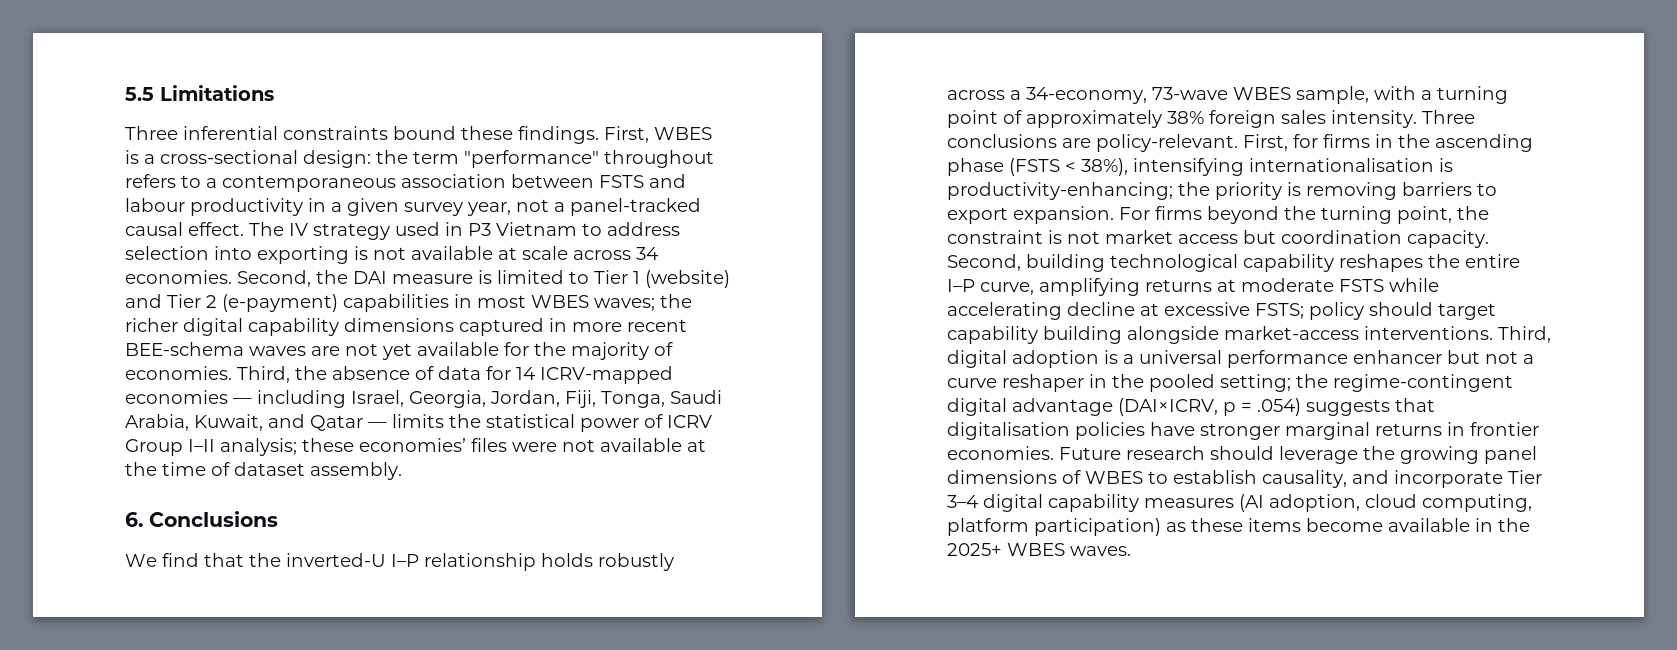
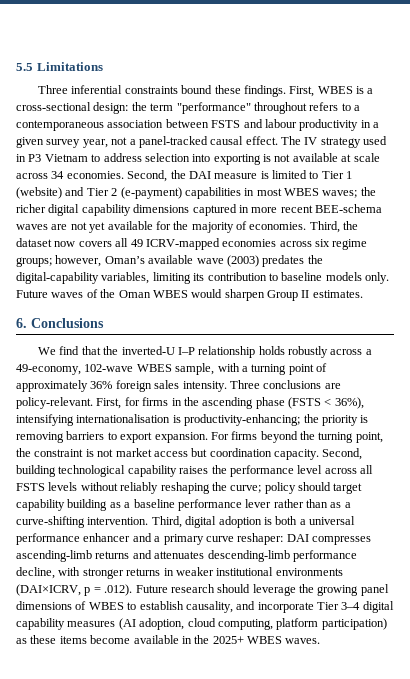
- Third, the absence of data for 14 ICRV-mapped economies — including Israel, Georgia, Jordan, Fiji, Tonga, Saudi Arabia, Kuwait, and Qatar — limits the statistical power of ICRV Group I–II analysis; these economies’ files were not available at the time of dataset assembly.
+ Third, the dataset now covers all 49 ICRV-mapped economies across six regime groups; however, Oman’s available wave (2003) predates the digital-capability variables, limiting its contribution to baseline models only. Future waves of the Oman WBES would sharpen Group II estimates.
- We find that the inverted-U I–P relationship holds robustly across a 34-economy, 73-wave WBES sample, with a turning point of approximately 38% foreign sales intensity.
+ We find that the inverted-U I–P relationship holds robustly across a 49-economy, 102-wave WBES sample, with a turning point of approximately 36% foreign sales intensity.
- First, for firms in the ascending phase (FSTS < 38%), intensifying internationalisation is productivity-enhancing; the priority is removing barriers to export expansion.
+ First, for firms in the ascending phase (FSTS < 36%), intensifying internationalisation is productivity-enhancing; the priority is removing barriers to export expansion.
- Second, building technological capability reshapes the entire I–P curve, amplifying returns at moderate FSTS while accelerating decline at excessive FSTS; policy should target capability building alongside market-access interventions.
+ Second, building technological capability raises the performance level across all FSTS levels without reliably reshaping the curve; policy should target capability building as a baseline performance lever rather than as a curve-shifting intervention.
- Third, digital adoption is a universal performance enhancer but not a curve reshaper in the pooled setting; the regime-contingent digital advantage (DAI×ICRV, p = .054) suggests that digitalisation policies have stronger marginal returns in frontier economies. Future research should leverage the growing panel dimensions of WBES to establish causality, and incorporate Tier 3–4 digital capability measures (AI adoption, cloud computing, platform participation) as these items become available in the 2025+ WBES waves.
+ Third, digital adoption is both a universal performance enhancer and a primary curve reshaper: DAI compresses ascending-limb returns and attenuates descending-limb performance decline, with stronger returns in weaker institutional environments (DAI×ICRV, p = .012). Future research should leverage the growing panel dimensions of WBES to establish causality, and incorporate Tier 3–4 digital capability measures (AI adoption, cloud computing, platform participation) as these items become available in the 2025+ WBES waves.

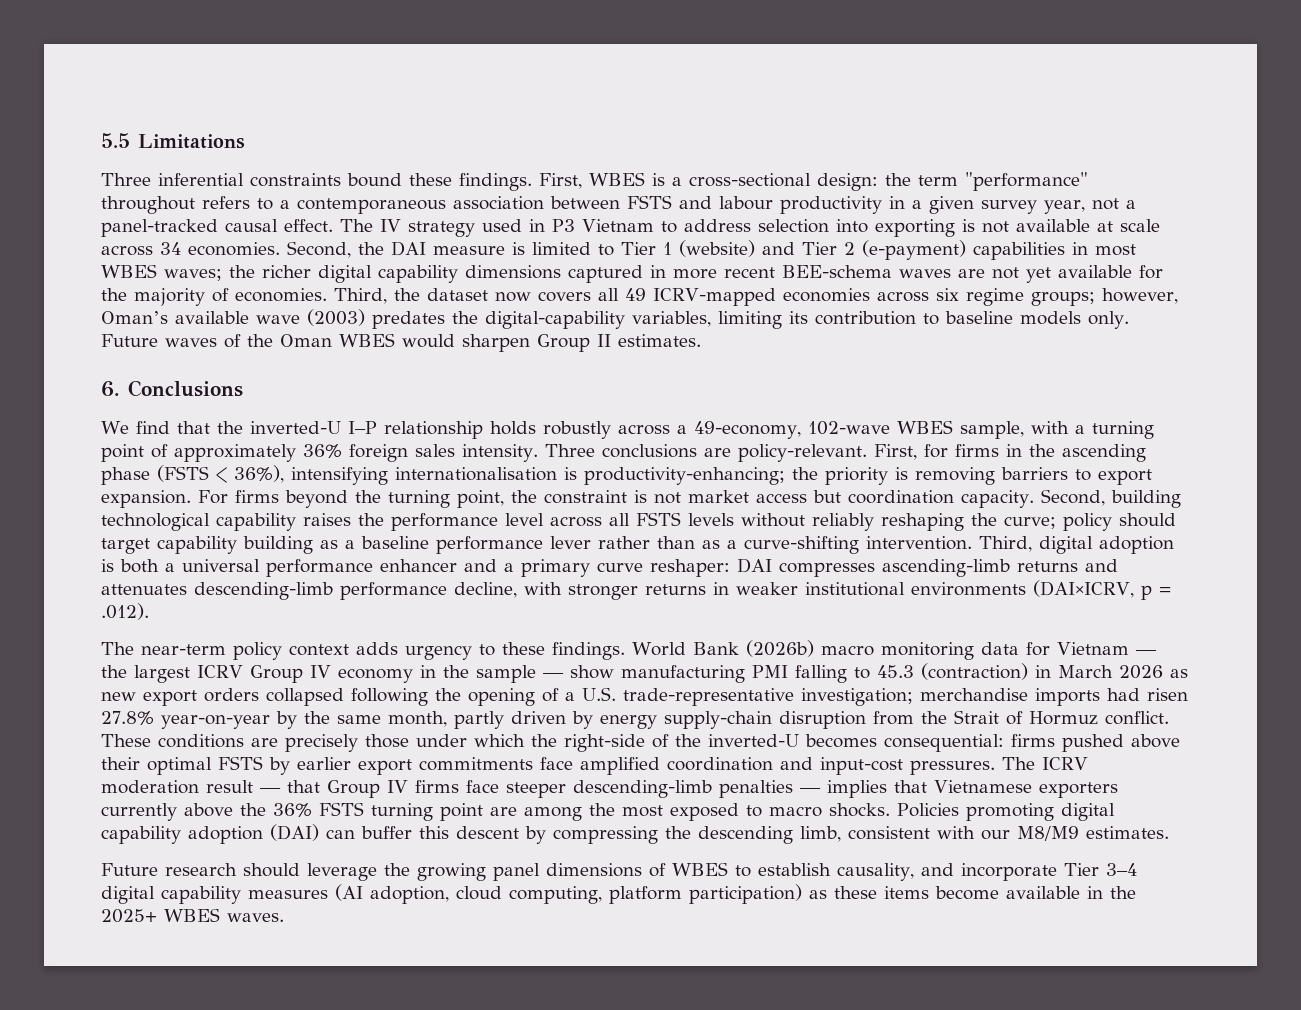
- DAI compresses ascending-limb returns and attenuates descending-limb performance decline, with stronger returns in weaker institutional environments (DAI×ICRV, p = .012). Future research should leverage the growing panel dimensions of WBES to establish causality, and incorporate Tier 3–4 digital capability measures (AI adoption, cloud computing, platform participation) as these items become available in the 2025+ WBES waves.
+ DAI compresses ascending-limb returns and attenuates descending-limb performance decline, with stronger returns in weaker institutional environments (DAI×ICRV, p = .012).
+ The near-term policy context adds urgency to these findings. World Bank (2026b) macro monitoring data for Vietnam — the largest ICRV Group IV economy in the sample — show manufacturing PMI falling to 45.3 (contraction) in March 2026 as new export orders collapsed following the opening of a U.S. trade-representative investigation; merchandise imports had risen 27.8% year-on-year by the same month, partly driven by energy supply-chain disruption from the Strait of Hormuz conflict. These conditions are precisely those under which the right-side of the inverted-U becomes consequential: firms pushed above their optimal FSTS by earlier export commitments face amplified coordination and input-cost pressures. The ICRV moderation result — that Group IV firms face steeper descending-limb penalties — implies that Vietnamese exporters currently above the 36% FSTS turning point are among the most exposed to macro shocks. Policies promoting digital capability adoption (DAI) can buffer this descent by compressing the descending limb, consistent with our M8/M9 estimates.
+ Future research should leverage the growing panel dimensions of WBES to establish causality, and incorporate Tier 3–4 digital capability measures (AI adoption, cloud computing, platform participation) as these items become available in the 2025+ WBES waves.

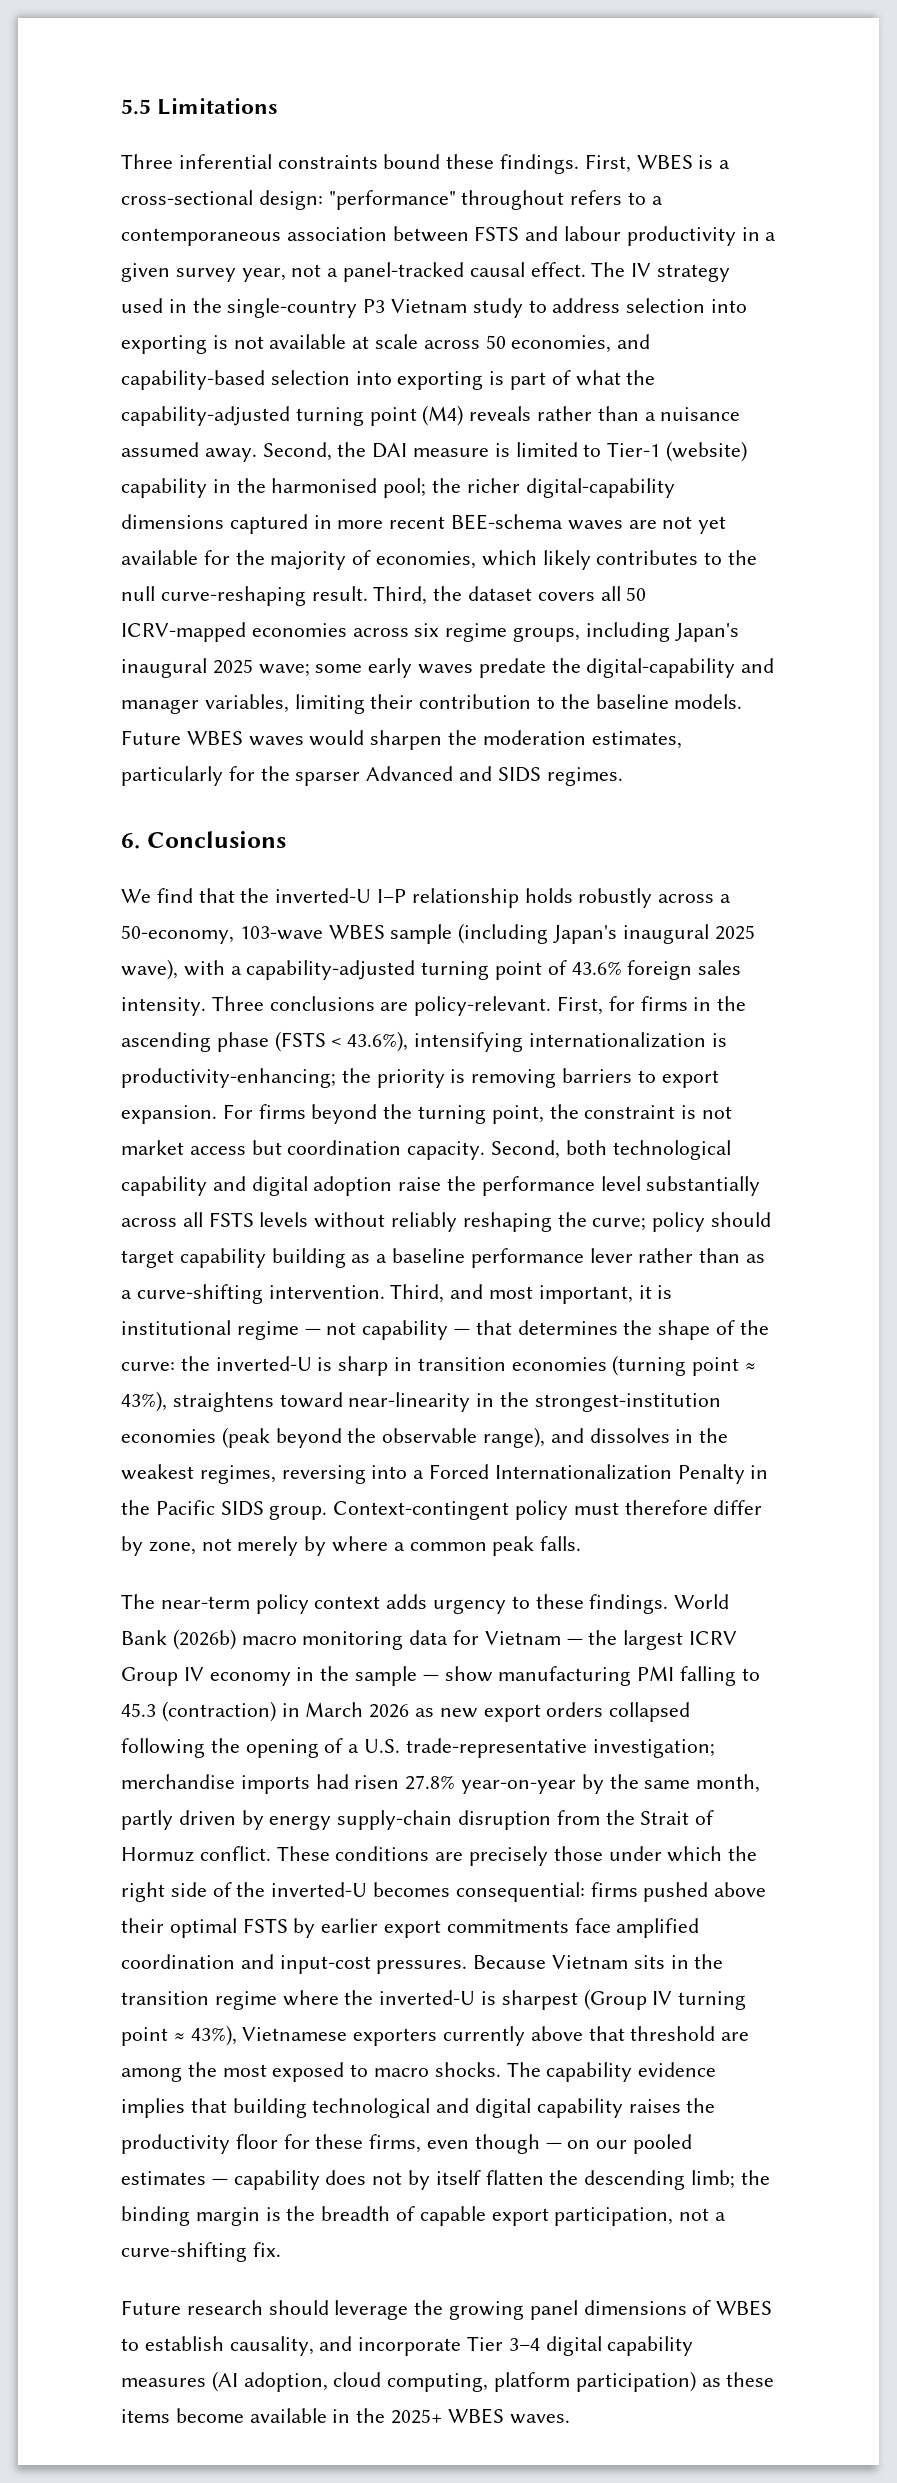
- First, WBES is a cross-sectional design: the term "performance" throughout refers to a contemporaneous association between FSTS and labour productivity in a given survey year, not a panel-tracked causal effect.
+ First, WBES is a cross-sectional design: "performance" throughout refers to a contemporaneous association between FSTS and labour productivity in a given survey year, not a panel-tracked causal effect.
- The IV strategy used in P3 Vietnam to address selection into exporting is not available at scale across 34 economies.
+ The IV strategy used in the single-country P3 Vietnam study to address selection into exporting is not available at scale across 50 economies, and capability-based selection into exporting is part of what the capability-adjusted turning point (M4) reveals rather than a nuisance assumed away.
- Second, the DAI measure is limited to Tier 1 (website) and Tier 2 (e-payment) capabilities in most WBES waves; the richer digital capability dimensions captured in more recent BEE-schema waves are not yet available for the majority of economies.
+ Second, the DAI measure is limited to Tier-1 (website) capability in the harmonised pool; the richer digital-capability dimensions captured in more recent BEE-schema waves are not yet available for the majority of economies, which likely contributes to the null curve-reshaping result.
- Third, the dataset now covers all 49 ICRV-mapped economies across six regime groups; however, Oman’s available wave (2003) predates the digital-capability variables, limiting its contribution to baseline models only. Future waves of the Oman WBES would sharpen Group II estimates.
+ Third, the dataset covers all 50 ICRV-mapped economies across six regime groups, including Japan's inaugural 2025 wave; some early waves predate the digital-capability and manager variables, limiting their contribution to the baseline models. Future WBES waves would sharpen the moderation estimates, particularly for the sparser Advanced and SIDS regimes.
- We find that the inverted-U I–P relationship holds robustly across a 49-economy, 102-wave WBES sample, with a turning point of approximately 36% foreign sales intensity.
+ We find that the inverted-U I–P relationship holds robustly across a 50-economy, 103-wave WBES sample (including Japan's inaugural 2025 wave), with a capability-adjusted turning point of 43.6% foreign sales intensity.
- First, for firms in the ascending phase (FSTS < 36%), intensifying internationalisation is productivity-enhancing; the priority is removing barriers to export expansion.
+ First, for firms in the ascending phase (FSTS < 43.6%), intensifying internationalization is productivity-enhancing; the priority is removing barriers to export expansion.
- Second, building technological capability raises the performance level across all FSTS levels without reliably reshaping the curve; policy should target capability building as a baseline performance lever rather than as a curve-shifting intervention.
+ Second, both technological capability and digital adoption raise the performance level substantially across all FSTS levels without reliably reshaping the curve; policy should target capability building as a baseline performance lever rather than as a curve-shifting intervention.
- Third, digital adoption is both a universal performance enhancer and a primary curve reshaper: DAI compresses ascending-limb returns and attenuates descending-limb performance decline, with stronger returns in weaker institutional environments (DAI×ICRV, p = .012).
+ Third, and most important, it is institutional regime — not capability — that determines the shape of the curve: the inverted-U is sharp in transition economies (turning point ≈ 43%), straightens toward near-linearity in the strongest-institution economies (peak beyond the observable range), and dissolves in the weakest regimes, reversing into a Forced Internationalization Penalty in the Pacific SIDS group. Context-contingent policy must therefore differ by zone, not merely by where a common peak falls.
- These conditions are precisely those under which the right-side of the inverted-U becomes consequential: firms pushed above their optimal FSTS by earlier export commitments face amplified coordination and input-cost pressures.
+ These conditions are precisely those under which the right side of the inverted-U becomes consequential: firms pushed above their optimal FSTS by earlier export commitments face amplified coordination and input-cost pressures.
- The ICRV moderation result — that Group IV firms face steeper descending-limb penalties — implies that Vietnamese exporters currently above the 36% FSTS turning point are among the most exposed to macro shocks.
+ Because Vietnam sits in the transition regime where the inverted-U is sharpest (Group IV turning point ≈ 43%), Vietnamese exporters currently above that threshold are among the most exposed to macro shocks.
- Policies promoting digital capability adoption (DAI) can buffer this descent by compressing the descending limb, consistent with our M8/M9 estimates.
+ The capability evidence implies that building technological and digital capability raises the productivity floor for these firms, even though — on our pooled estimates — capability does not by itself flatten the descending limb; the binding margin is the breadth of capable export participation, not a curve-shifting fix.

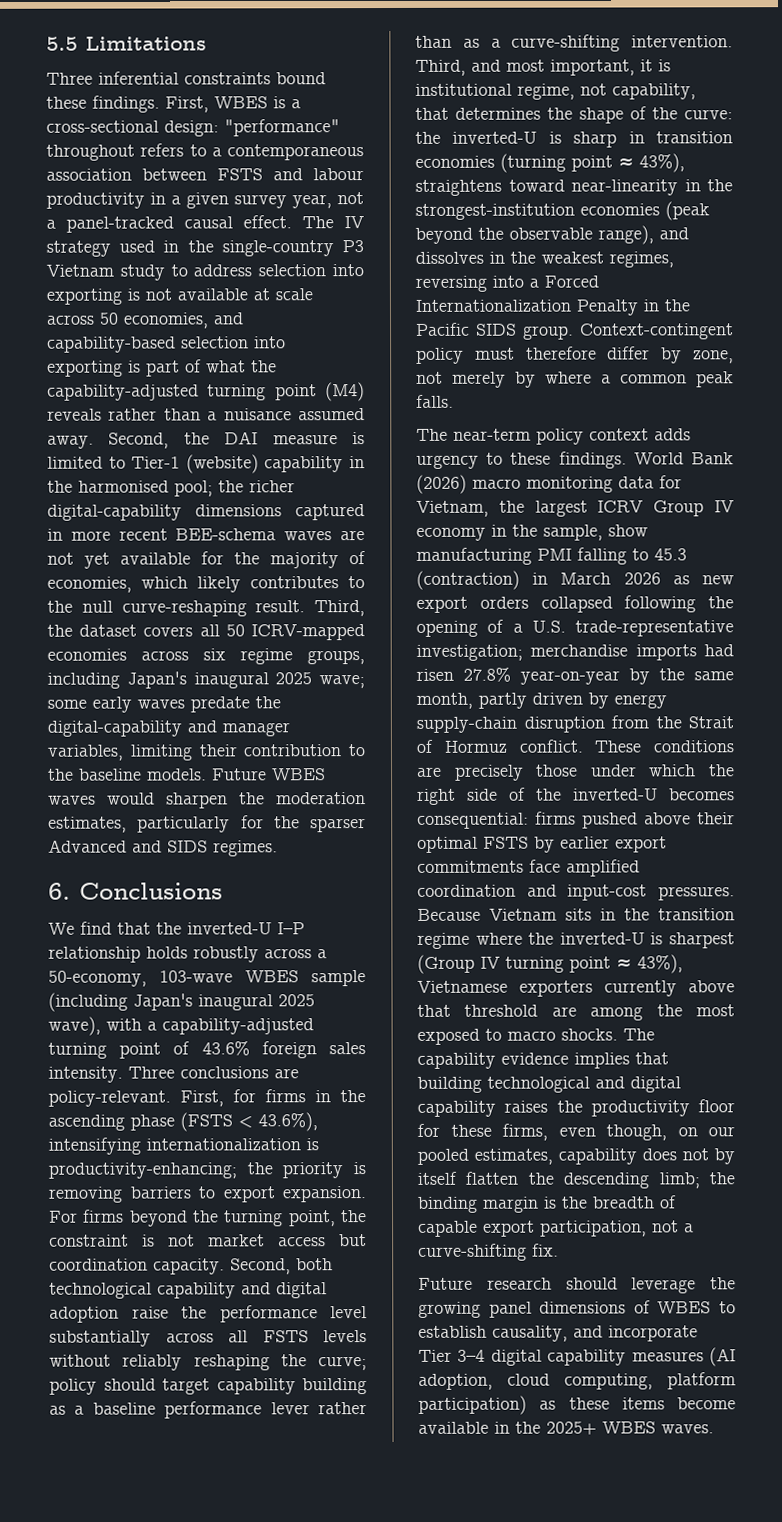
- Third, and most important, it is institutional regime — not capability — that determines the shape of the curve: the inverted-U is sharp in transition economies (turning point ≈ 43%), straightens toward near-linearity in the strongest-institution economies (peak beyond the observable range), and dissolves in the weakest regimes, reversing into a Forced Internationalization Penalty in the Pacific SIDS group.
+ Third, and most important, it is institutional regime, not capability, that determines the shape of the curve: the inverted-U is sharp in transition economies (turning point ≈ 43%), straightens toward near-linearity in the strongest-institution economies (peak beyond the observable range), and dissolves in the weakest regimes, reversing into a Forced Internationalization Penalty in the Pacific SIDS group.
- World Bank (2026b) macro monitoring data for Vietnam — the largest ICRV Group IV economy in the sample — show manufacturing PMI falling to 45.3 (contraction) in March 2026 as new export orders collapsed following the opening of a U.S. trade-representative investigation; merchandise imports had risen 27.8% year-on-year by the same month, partly driven by energy supply-chain disruption from the Strait of Hormuz conflict.
+ World Bank (2026) macro monitoring data for Vietnam, the largest ICRV Group IV economy in the sample, show manufacturing PMI falling to 45.3 (contraction) in March 2026 as new export orders collapsed following the opening of a U.S. trade-representative investigation; merchandise imports had risen 27.8% year-on-year by the same month, partly driven by energy supply-chain disruption from the Strait of Hormuz conflict.
- The capability evidence implies that building technological and digital capability raises the productivity floor for these firms, even though — on our pooled estimates — capability does not by itself flatten the descending limb; the binding margin is the breadth of capable export participation, not a curve-shifting fix.
+ The capability evidence implies that building technological and digital capability raises the productivity floor for these firms, even though, on our pooled estimates, capability does not by itself flatten the descending limb; the binding margin is the breadth of capable export participation, not a curve-shifting fix.

